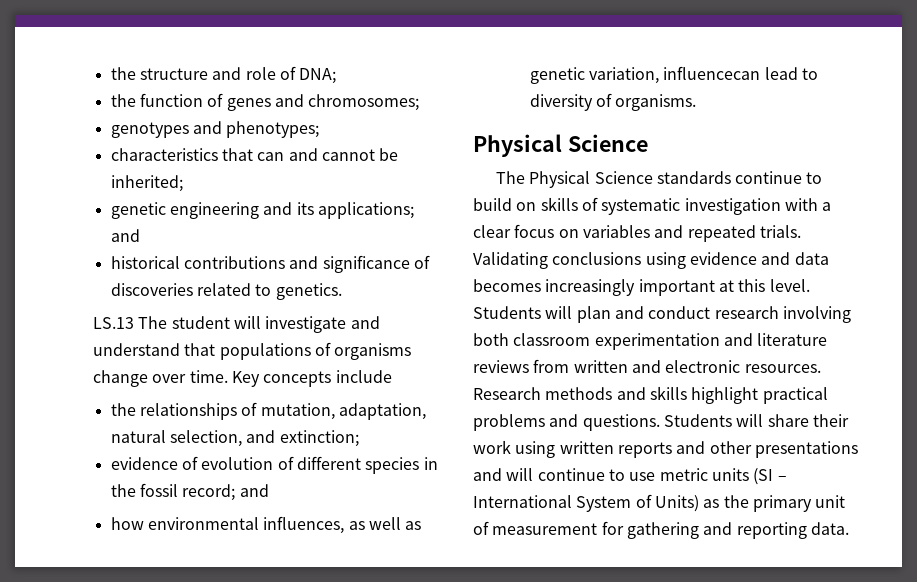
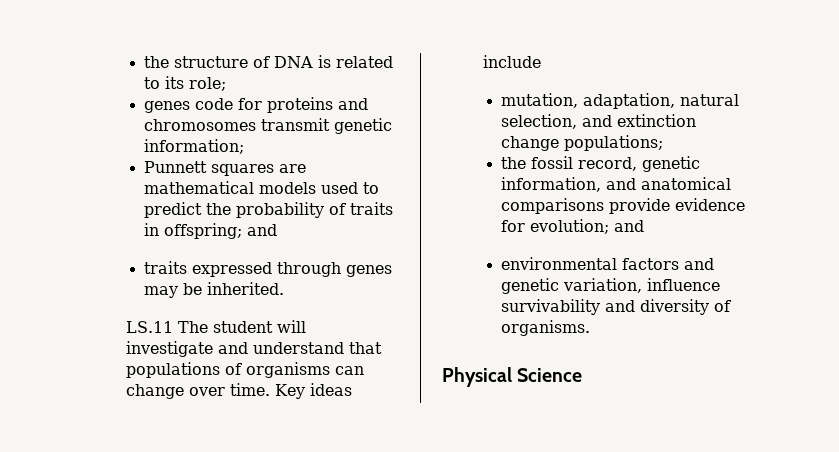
- the structure and role of DNA;
- the function of genes and chromosomes;
- genotypes and phenotypes;
- characteristics that can and cannot be inherited;
- genetic engineering and its applications; and
- historical contributions and significance of discoveries related to genetics.
- LS.13 The student will investigate and understand that populations of organisms change over time.
+ the structure of DNA is related to its role;
+ genes code for proteins and chromosomes transmit genetic information;
+ Punnett squares are mathematical models used to predict the probability of traits in offspring; and
+ traits expressed through genes may be inherited.
+ LS.11 The student will investigate and understand that populations of organisms can change over time.
- Key concepts include
+ Key ideas include
- the relationships of mutation, adaptation, natural selection, and extinction;
- evidence of evolution of different species in the fossil record; and
- how environmental influences, as well as genetic variation, influencecan lead to diversity of organisms.
+ mutation, adaptation, natural selection, and extinction change populations;
+ the fossil record, genetic information, and anatomical comparisons provide evidence for evolution; and
+ environmental factors and genetic variation, influence survivability and diversity of organisms.
- The Physical Science standards continue to build on skills of systematic investigation with a clear focus on variables and repeated trials. Validating conclusions using evidence and data becomes increasingly important at this level. Students will plan and conduct research involving both classroom experimentation and literature reviews from written and electronic resources. Research methods and skills highlight practical problems and questions. Students will share their work using written reports and other presentations and will continue to use metric units (SI – International System of Units) as the primary unit of measurement for gathering and reporting data.

